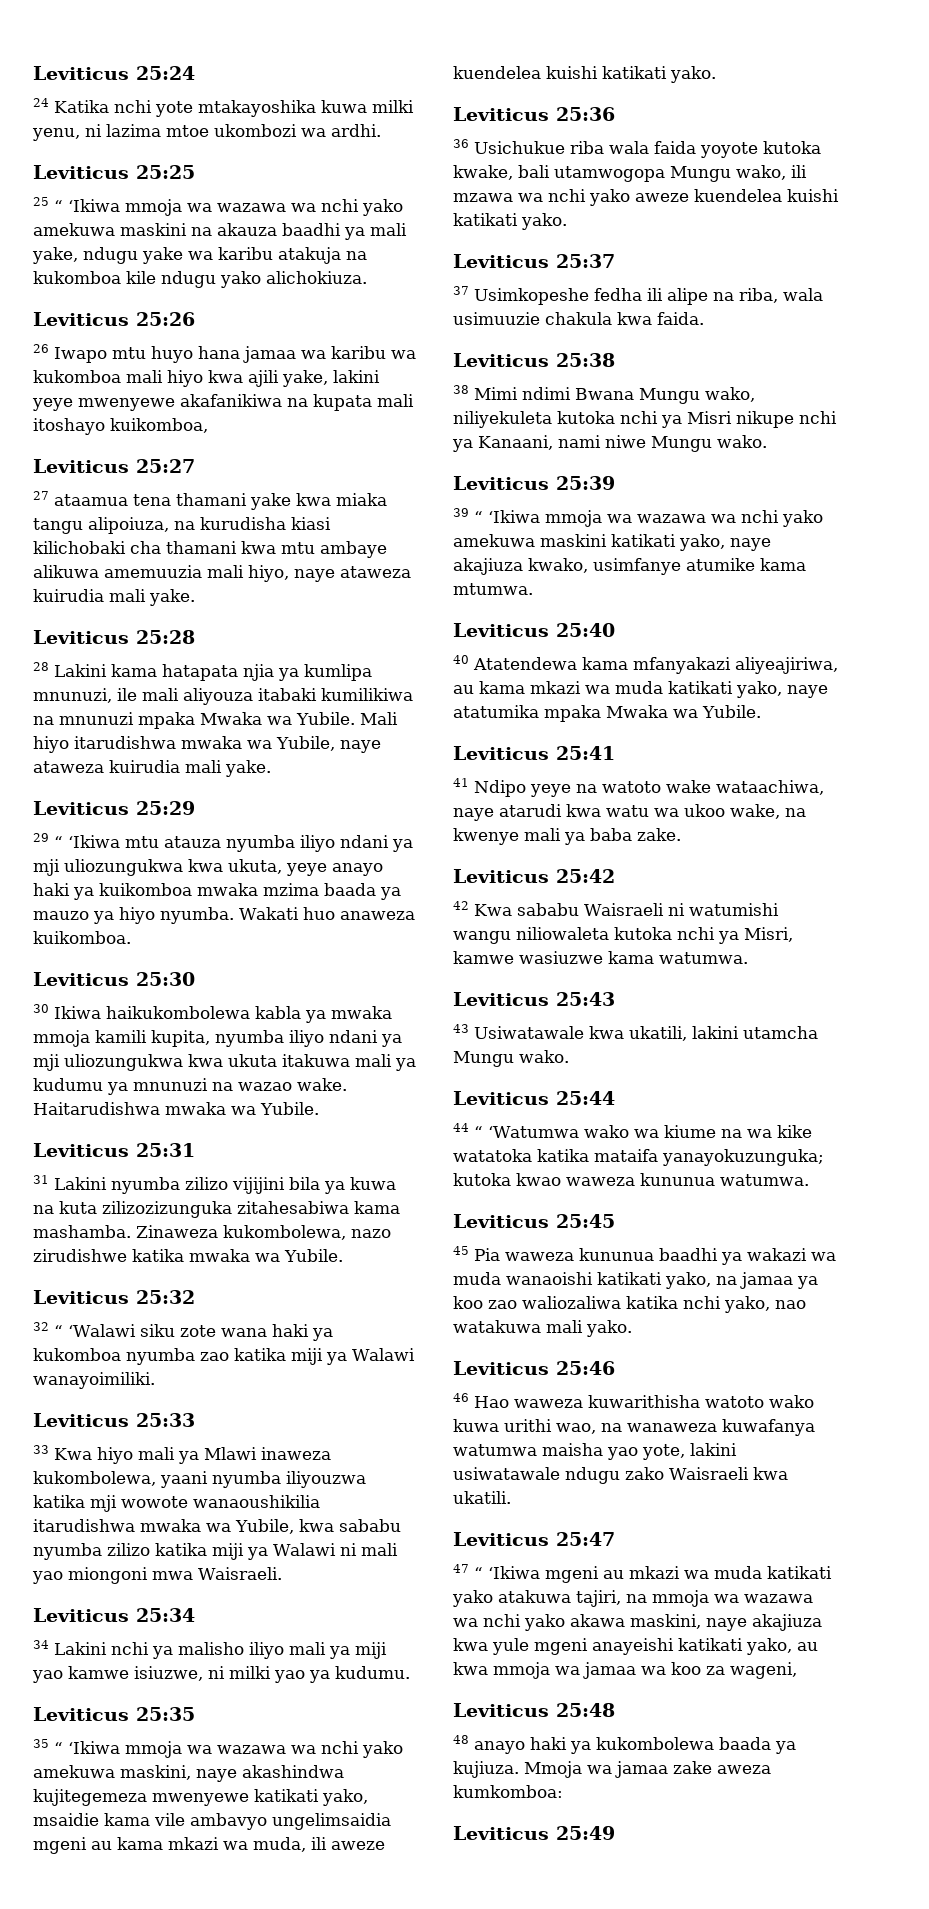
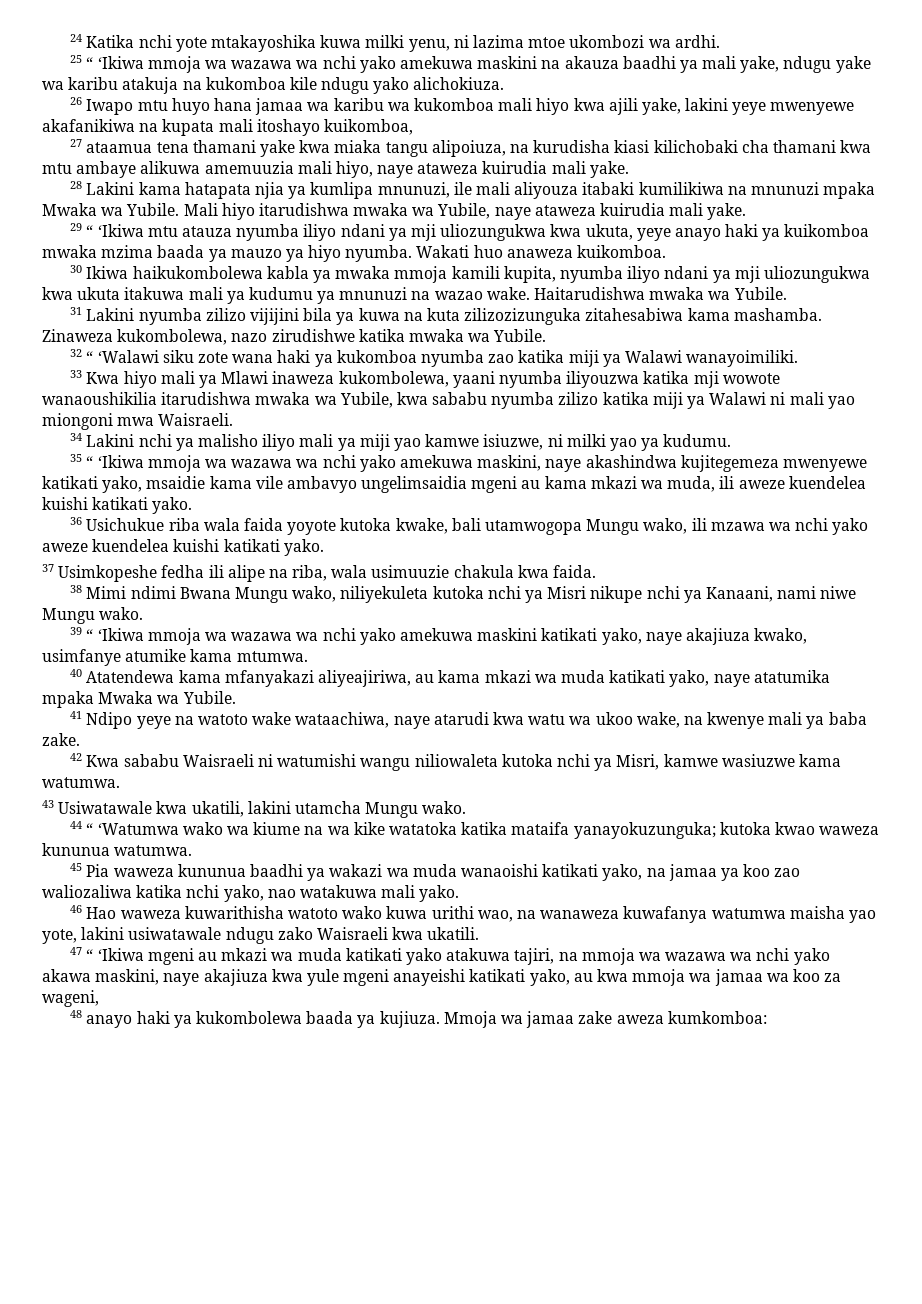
- Leviticus 25:24
- Leviticus 25:25
- Leviticus 25:26
- Leviticus 25:27
- Leviticus 25:28
- Leviticus 25:29
- Leviticus 25:30
- Leviticus 25:31
- Leviticus 25:32
- Leviticus 25:33
- Leviticus 25:34
- Leviticus 25:35
- Leviticus 25:36
- Leviticus 25:37
- Leviticus 25:38
- Leviticus 25:39
- Leviticus 25:40
- Leviticus 25:41
- Leviticus 25:42
- Leviticus 25:43
- Leviticus 25:44
- Leviticus 25:45
- Leviticus 25:46
- Leviticus 25:47
- Leviticus 25:48
- Leviticus 25:49

